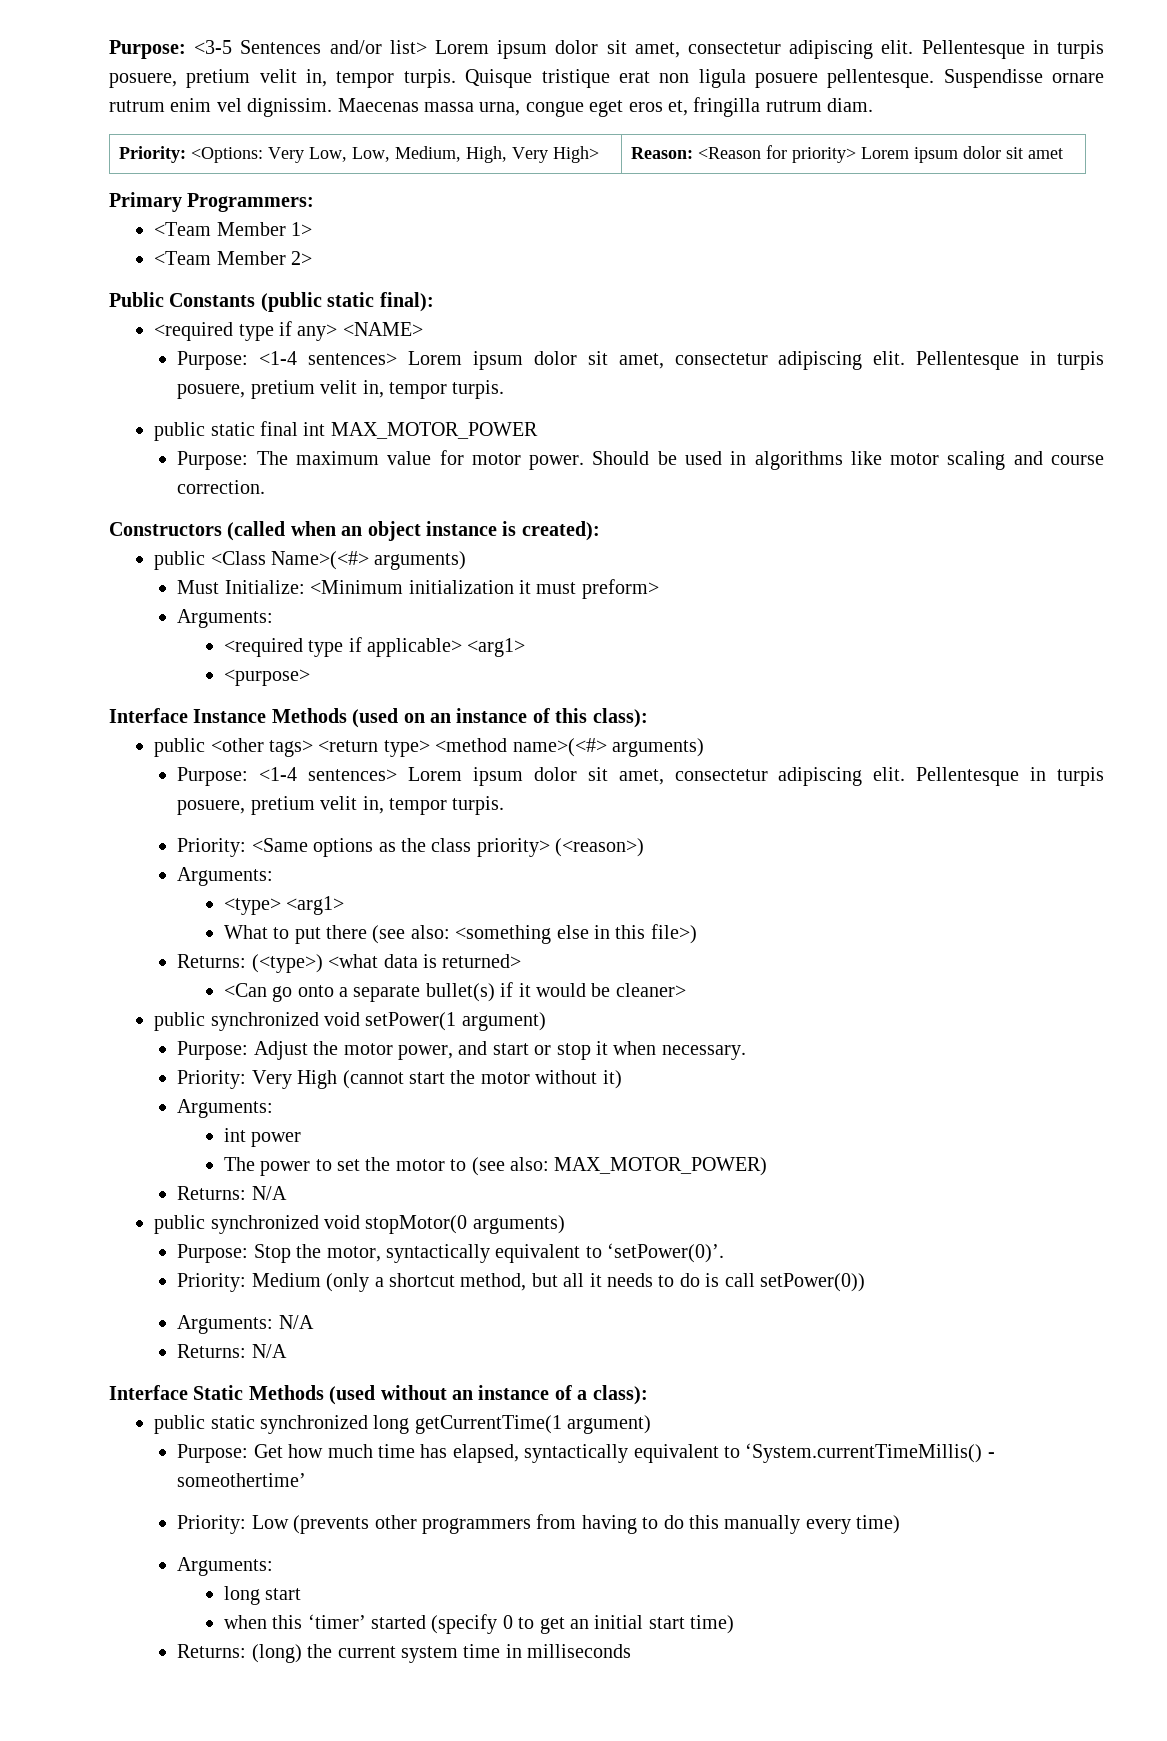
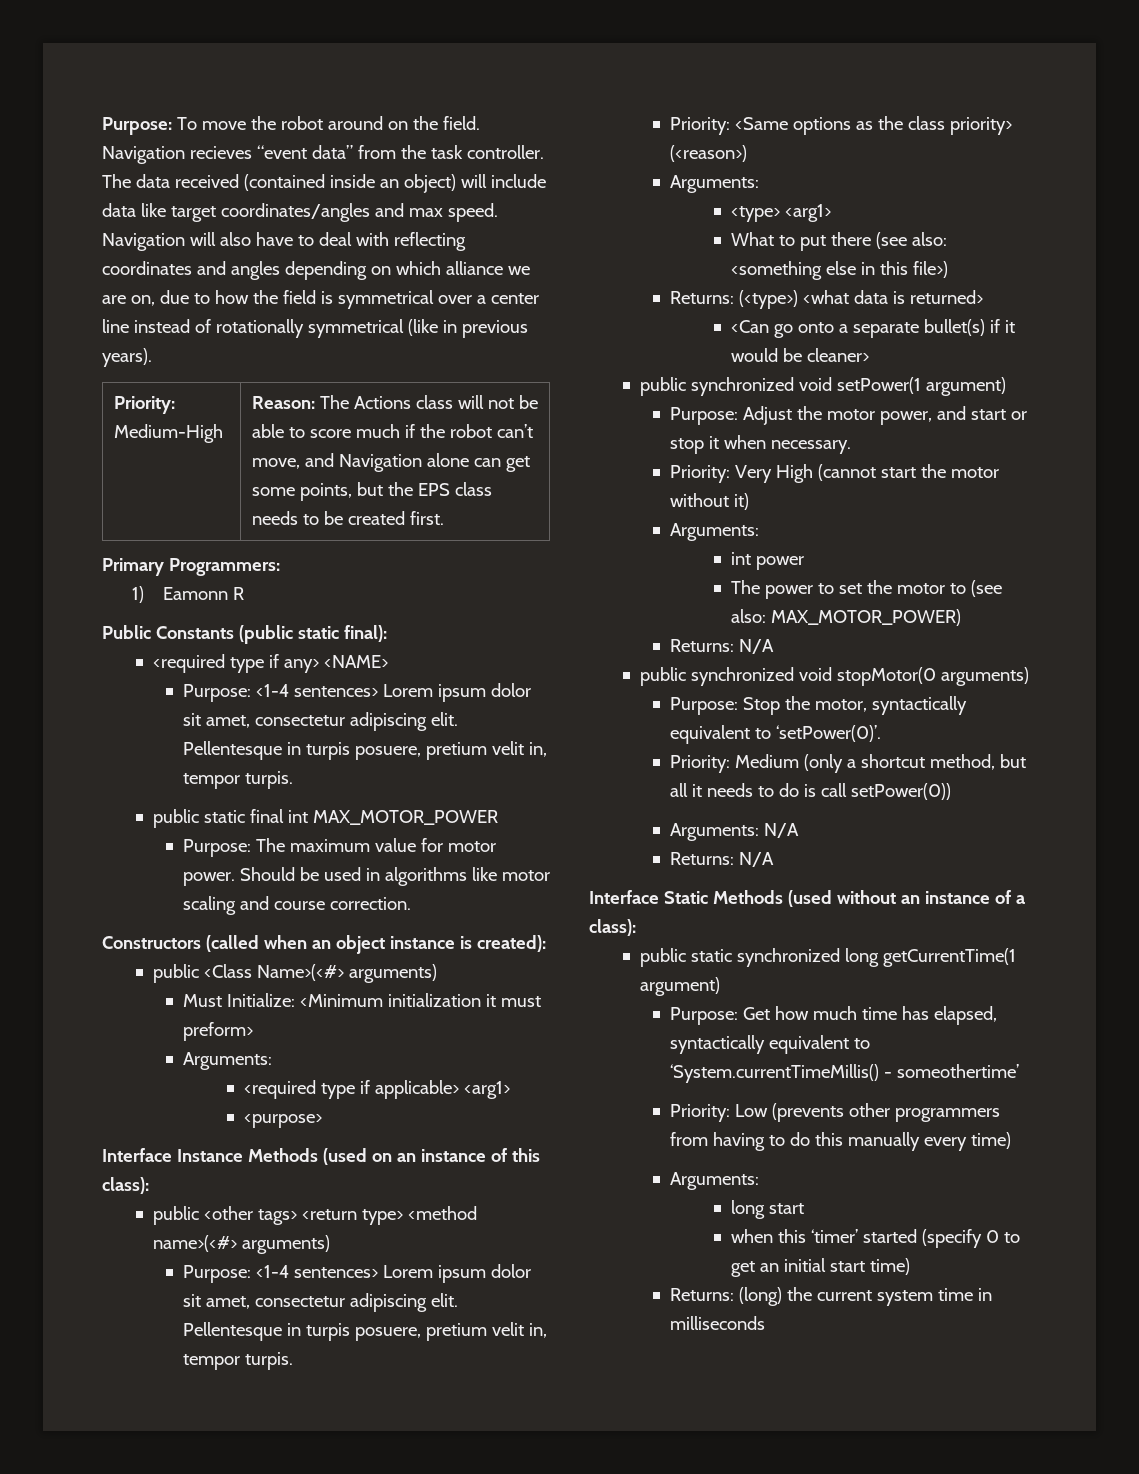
- Purpose: <3-5 Sentences and/or list> Lorem ipsum dolor sit amet, consectetur adipiscing elit. Pellentesque in turpis posuere, pretium velit in, tempor turpis. Quisque tristique erat non ligula posuere pellentesque. Suspendisse ornare rutrum enim vel dignissim. Maecenas massa urna, congue eget eros et, fringilla rutrum diam.
- Priority: <Options: Very Low, Low, Medium, High, Very High> | Reason: <Reason for priority> Lorem ipsum dolor sit amet
+ Purpose: To move the robot around on the field. Navigation recieves “event data” from the task controller. The data received (contained inside an object) will include data like target coordinates/angles and max speed. Navigation will also have to deal with reflecting coordinates and angles depending on which alliance we are on, due to how the field is symmetrical over a center line instead of rotationally symmetrical (like in previous years).
+ Priority: Medium-High | Reason: The Actions class will not be able to score much if the robot can’t move, and Navigation alone can get some points, but the EPS class needs to be created first.
  Primary Programmers:
- <Team Member 1>
- <Team Member 2>
+ 1) Eamonn R

